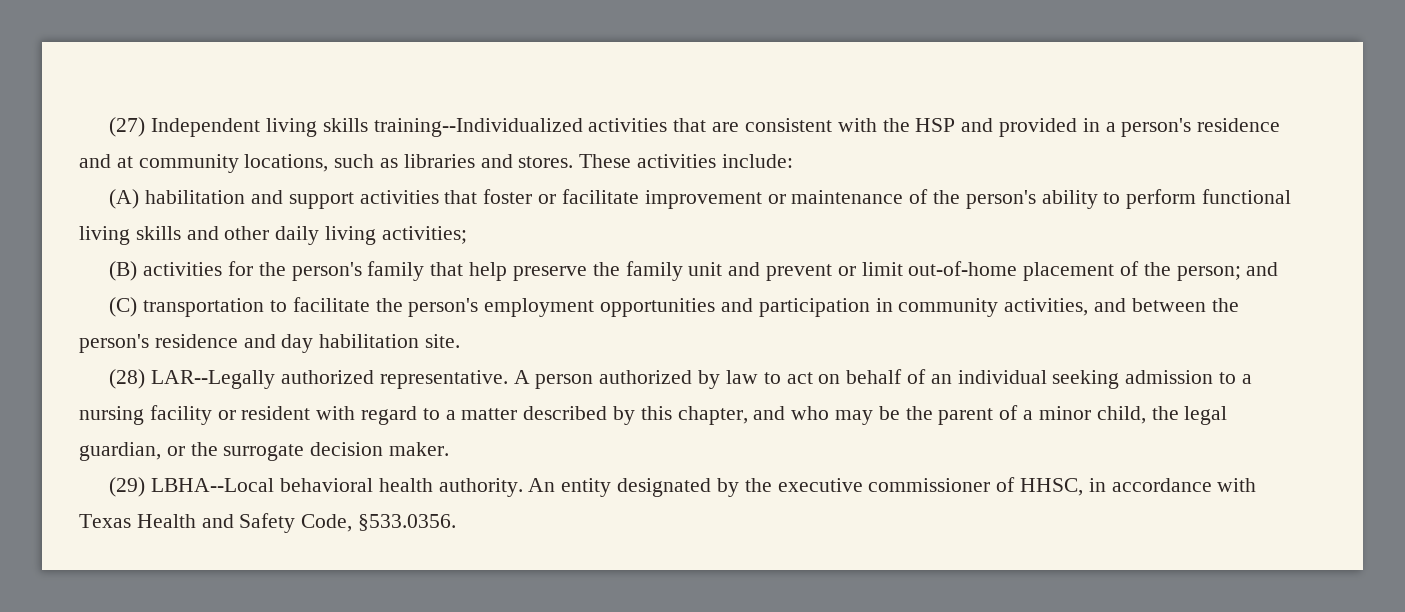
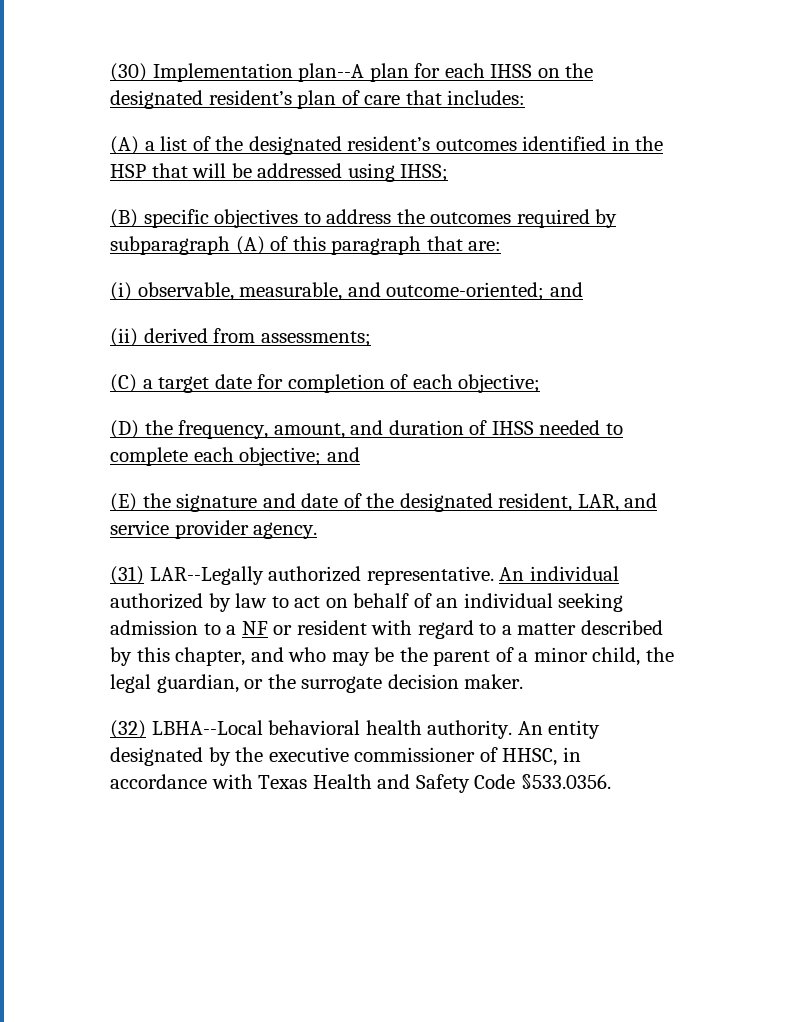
- (27) Independent living skills training--Individualized activities that are consistent with the HSP and provided in a person's residence and at community locations, such as libraries and stores. These activities include:
- (A) habilitation and support activities that foster or facilitate improvement or maintenance of the person's ability to perform functional living skills and other daily living activities;
- (B) activities for the person's family that help preserve the family unit and prevent or limit out-of-home placement of the person; and
- (C) transportation to facilitate the person's employment opportunities and participation in community activities, and between the person's residence and day habilitation site.
- (28) LAR--Legally authorized representative.
+ (30) Implementation plan--A plan for each IHSS on the designated resident’s plan of care that includes:
+ (A) a list of the designated resident’s outcomes identified in the HSP that will be addressed using IHSS;
+ (B) specific objectives to address the outcomes required by subparagraph (A) of this paragraph that are:
+ (i) observable, measurable, and outcome-oriented; and
+ (ii) derived from assessments;
+ (C) a target date for completion of each objective;
+ (D) the frequency, amount, and duration of IHSS needed to complete each objective; and
+ (E) the signature and date of the designated resident, LAR, and service provider agency.
+ (31) LAR--Legally authorized representative.
- A person authorized by law to act on behalf of an individual seeking admission to a nursing facility or resident with regard to a matter described by this chapter, and who may be the parent of a minor child, the legal guardian, or the surrogate decision maker.
+ An individual authorized by law to act on behalf of an individual seeking admission to a NF or resident with regard to a matter described by this chapter, and who may be the parent of a minor child, the legal guardian, or the surrogate decision maker.
- (29) LBHA--Local behavioral health authority.
+ (32) LBHA--Local behavioral health authority.
- An entity designated by the executive commissioner of HHSC, in accordance with Texas Health and Safety Code, §533.0356.
+ An entity designated by the executive commissioner of HHSC, in accordance with Texas Health and Safety Code §533.0356.

